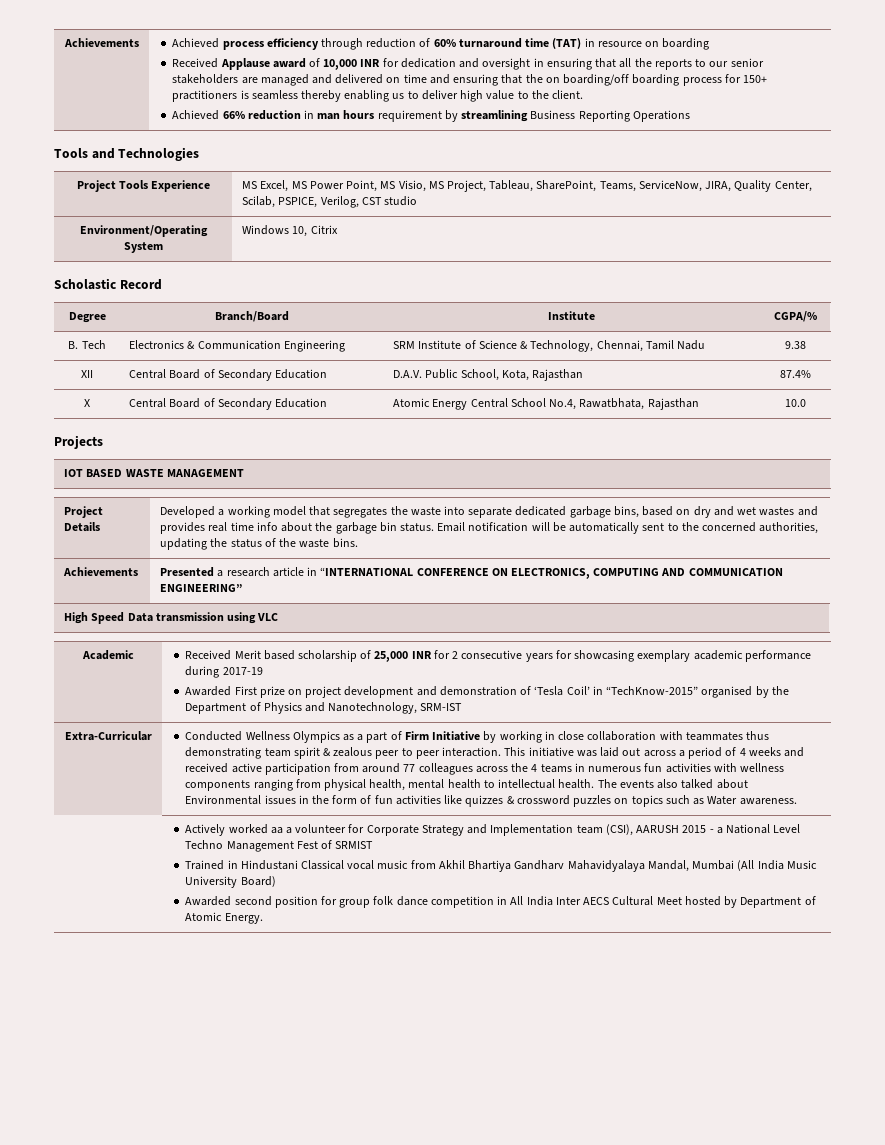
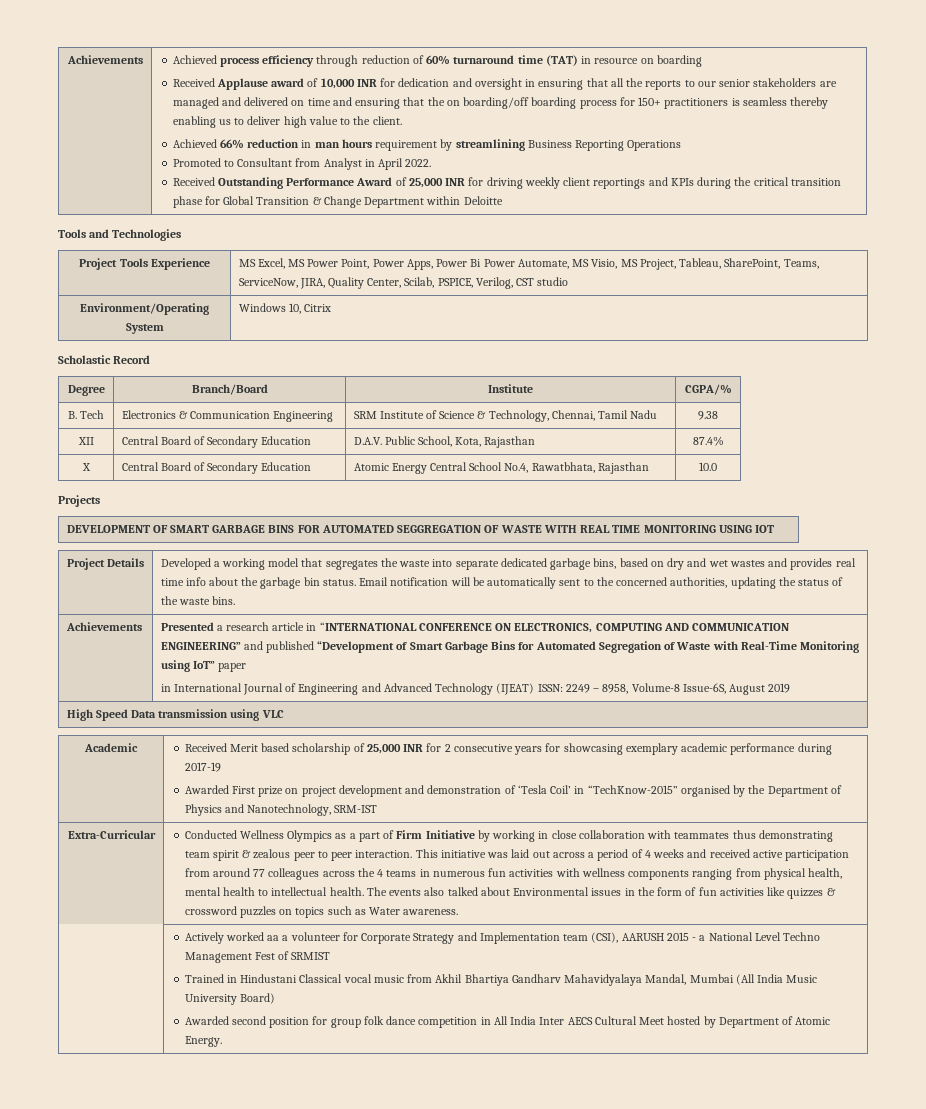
+ Promoted to Consultant from Analyst in April 2022.
+ Received Outstanding Performance Award of 25,000 INR for driving weekly client reportings and KPIs during the critical transition phase for Global Transition & Change Department within Deloitte
- Project Tools Experience | MS Excel, MS Power Point, MS Visio, MS Project, Tableau, SharePoint, Teams, ServiceNow, JIRA, Quality Center, Scilab, PSPICE, Verilog, CST studio
+ Project Tools Experience | MS Excel, MS Power Point, Power Apps, Power Bi Power Automate, MS Visio, MS Project, Tableau, SharePoint, Teams, ServiceNow, JIRA, Quality Center, Scilab, PSPICE, Verilog, CST studio
- IOT BASED WASTE MANAGEMENT
+ DEVELOPMENT OF SMART GARBAGE BINS FOR AUTOMATED SEGGREGATION OF WASTE WITH REAL TIME MONITORING USING IOT
- Presented a research article in “INTERNATIONAL CONFERENCE ON ELECTRONICS, COMPUTING AND COMMUNICATION ENGINEERING”
+ Presented a research article in “INTERNATIONAL CONFERENCE ON ELECTRONICS, COMPUTING AND COMMUNICATION ENGINEERING” and published “Development of Smart Garbage Bins for Automated Segregation of Waste with Real-Time Monitoring using IoT” paper
+ in International Journal of Engineering and Advanced Technology (IJEAT) ISSN: 2249 – 8958, Volume-8 Issue-6S, August 2019

